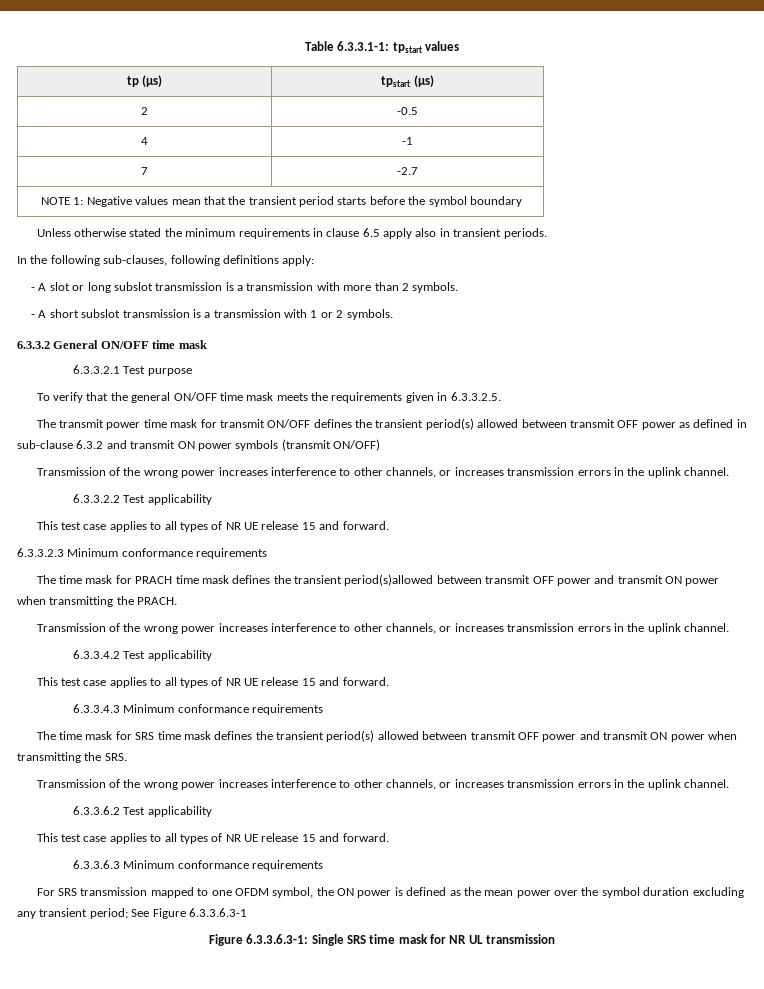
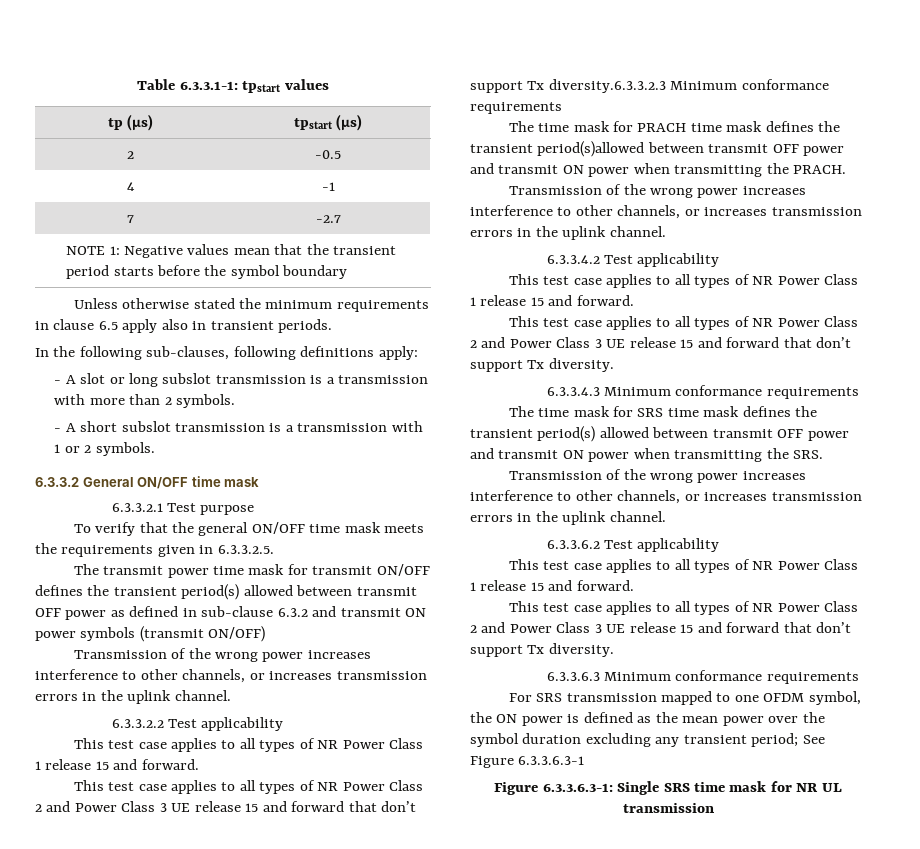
  6.3.3.2.2 Test applicability
- This test case applies to all types of NR UE release 15 and forward.
- 6.3.3.2.3 Minimum conformance requirements
+ This test case applies to all types of NR Power Class 1 release 15 and forward.
+ This test case applies to all types of NR Power Class 2 and Power Class 3 UE release 15 and forward that don’t support Tx diversity.6.3.3.2.3 Minimum conformance requirements
  6.3.3.4.2 Test applicability
- This test case applies to all types of NR UE release 15 and forward.
+ This test case applies to all types of NR Power Class 1 release 15 and forward.
+ This test case applies to all types of NR Power Class 2 and Power Class 3 UE release 15 and forward that don’t support Tx diversity.
  6.3.3.6.2 Test applicability
- This test case applies to all types of NR UE release 15 and forward.
+ This test case applies to all types of NR Power Class 1 release 15 and forward.
+ This test case applies to all types of NR Power Class 2 and Power Class 3 UE release 15 and forward that don’t support Tx diversity.

